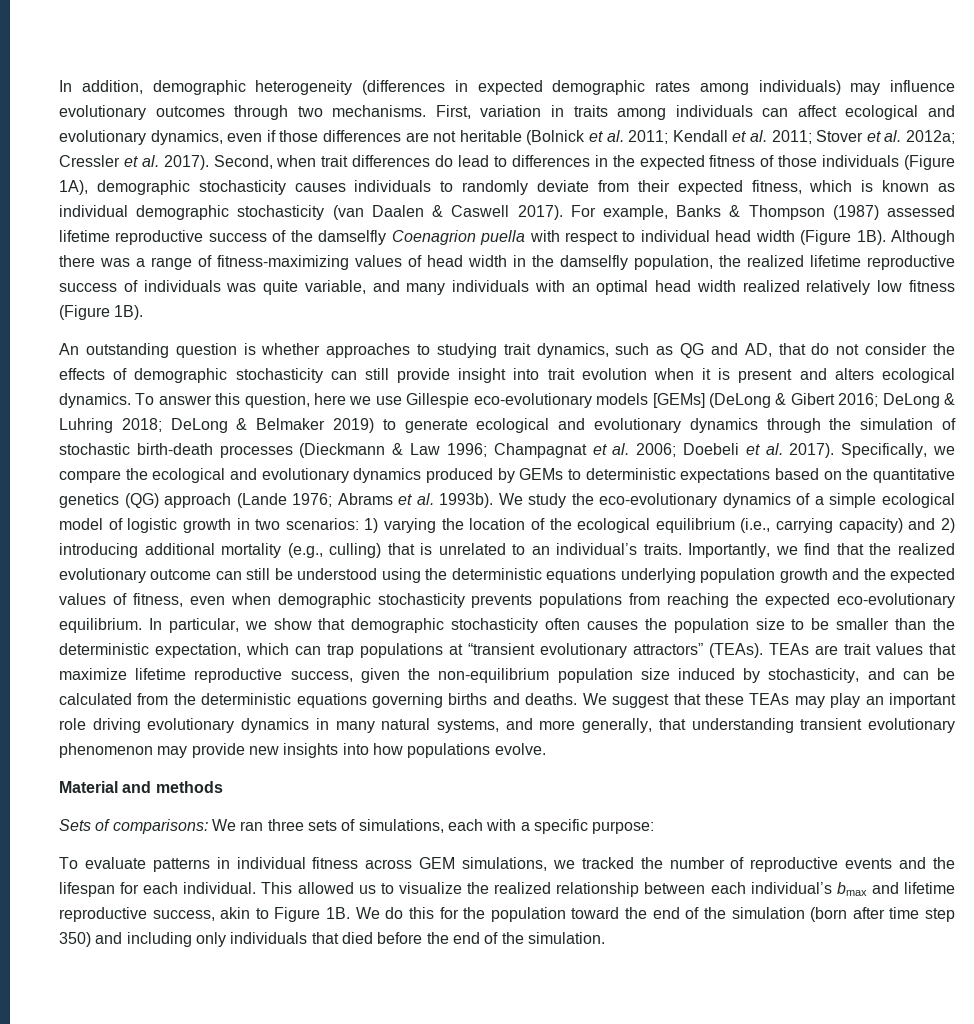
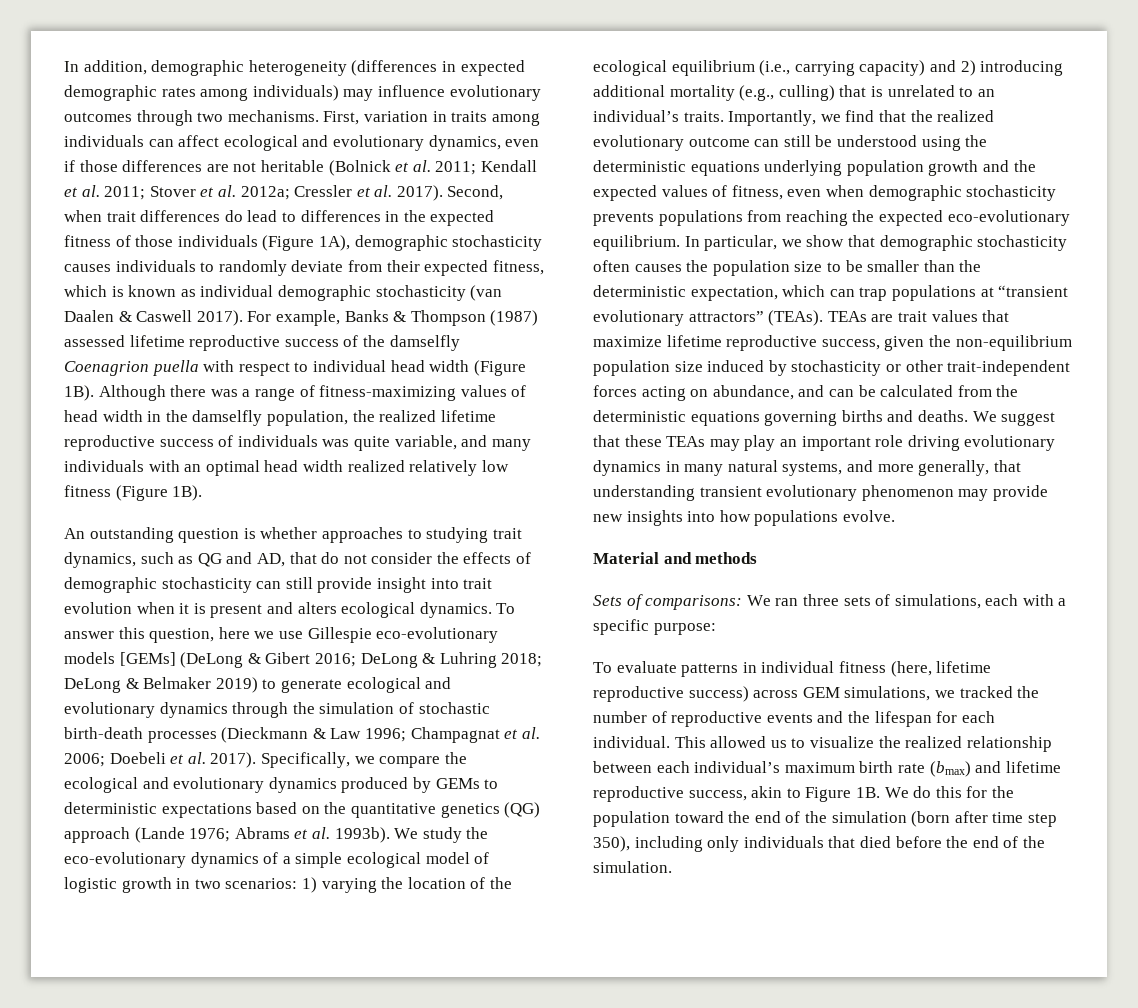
- TEAs are trait values that maximize lifetime reproductive success, given the non-equilibrium population size induced by stochasticity, and can be calculated from the deterministic equations governing births and deaths.
+ TEAs are trait values that maximize lifetime reproductive success, given the non-equilibrium population size induced by stochasticity or other trait-independent forces acting on abundance, and can be calculated from the deterministic equations governing births and deaths.
- To evaluate patterns in individual fitness across GEM simulations, we tracked the number of reproductive events and the lifespan for each individual.
+ To evaluate patterns in individual fitness (here, lifetime reproductive success) across GEM simulations, we tracked the number of reproductive events and the lifespan for each individual.
- This allowed us to visualize the realized relationship between each individual’s bmax and lifetime reproductive success, akin to Figure 1B.
+ This allowed us to visualize the realized relationship between each individual’s maximum birth rate (bmax) and lifetime reproductive success, akin to Figure 1B.
- We do this for the population toward the end of the simulation (born after time step 350) and including only individuals that died before the end of the simulation.
+ We do this for the population toward the end of the simulation (born after time step 350), including only individuals that died before the end of the simulation.

